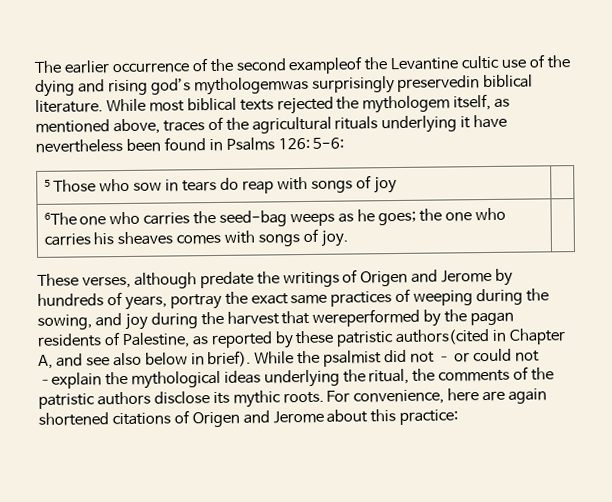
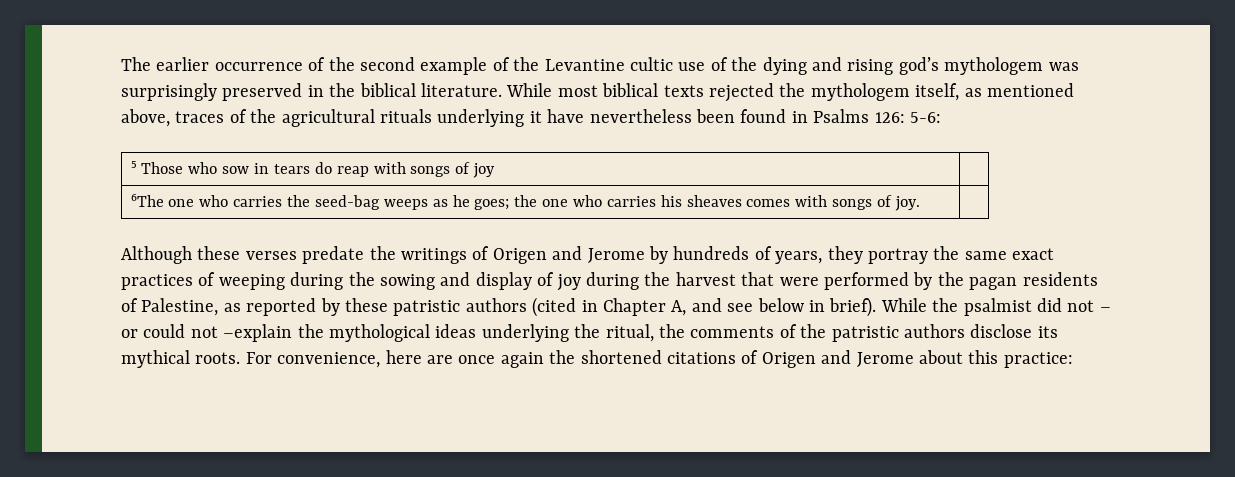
- The earlier occurrence of the second exampleof the Levantine cultic use of the dying and rising god’s mythologemwas surprisingly preservedin biblical literature.
+ The earlier occurrence of the second example of the Levantine cultic use of the dying and rising god’s mythologem was surprisingly preserved in the biblical literature.
- These verses, although predate the writings of Origen and Jerome by hundreds of years, portray the exact same practices of weeping during the sowing, and joy during the harvest that wereperformed by the pagan residents of Palestine, as reported by these patristic authors(cited in Chapter A, and see also below in brief).
+ Although these verses predate the writings of Origen and Jerome by hundreds of years, they portray the same exact practices of weeping during the sowing and display of joy during the harvest that were performed by the pagan residents of Palestine, as reported by these patristic authors (cited in Chapter A, and see below in brief).
- While the psalmist did not – or could not –explain the mythological ideas underlying the ritual, the comments of the patristic authors disclose its mythic roots.
+ While the psalmist did not – or could not –explain the mythological ideas underlying the ritual, the comments of the patristic authors disclose its mythical roots.
- For convenience, here are again shortened citations of Origen and Jerome about this practice:
+ For convenience, here are once again the shortened citations of Origen and Jerome about this practice:

